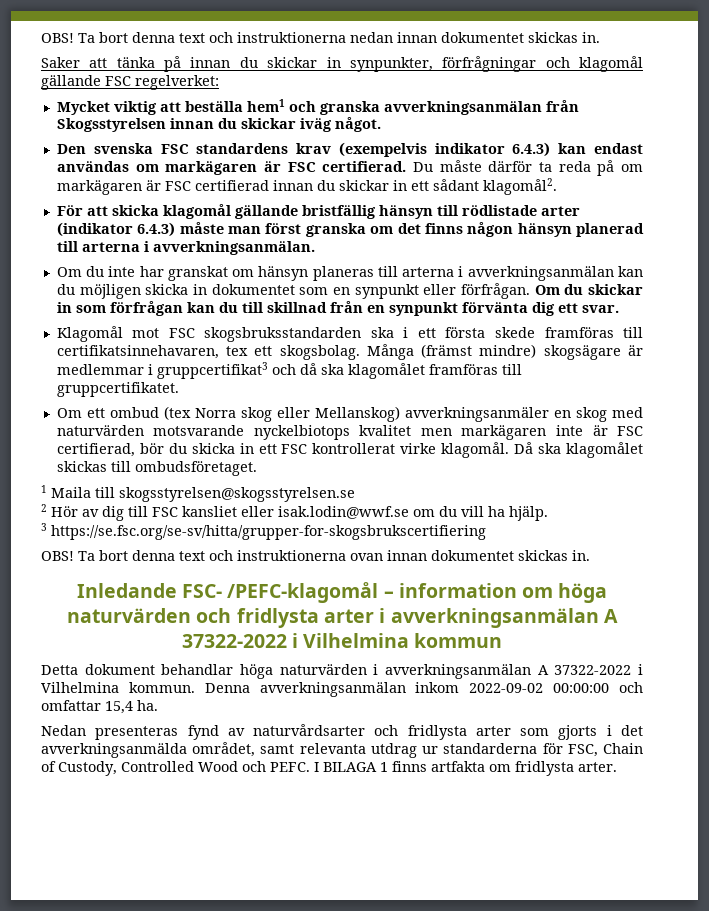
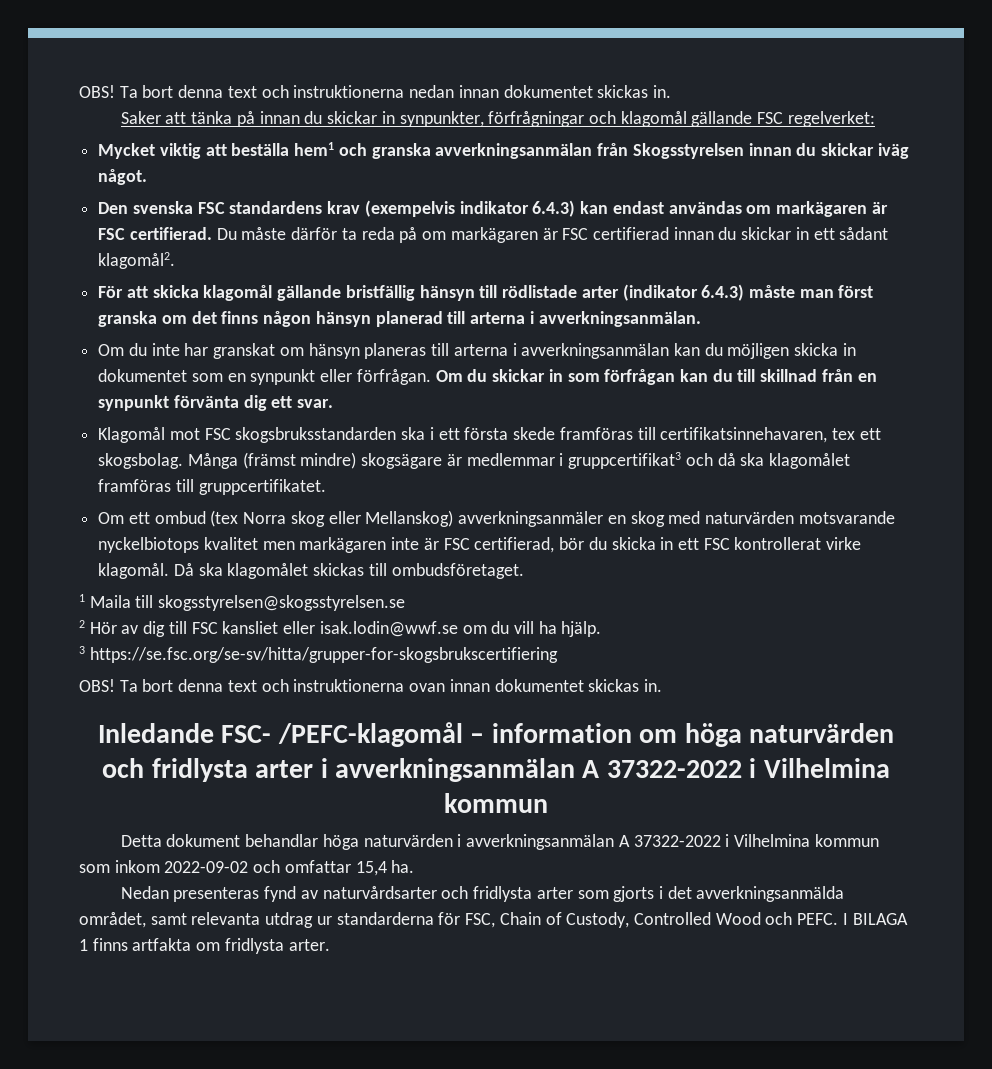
- Detta dokument behandlar höga naturvärden i avverkningsanmälan A 37322-2022 i Vilhelmina kommun. Denna avverkningsanmälan inkom 2022-09-02 00:00:00 och omfattar 15,4 ha.
+ Detta dokument behandlar höga naturvärden i avverkningsanmälan A 37322-2022 i Vilhelmina kommun som inkom 2022-09-02 och omfattar 15,4 ha.

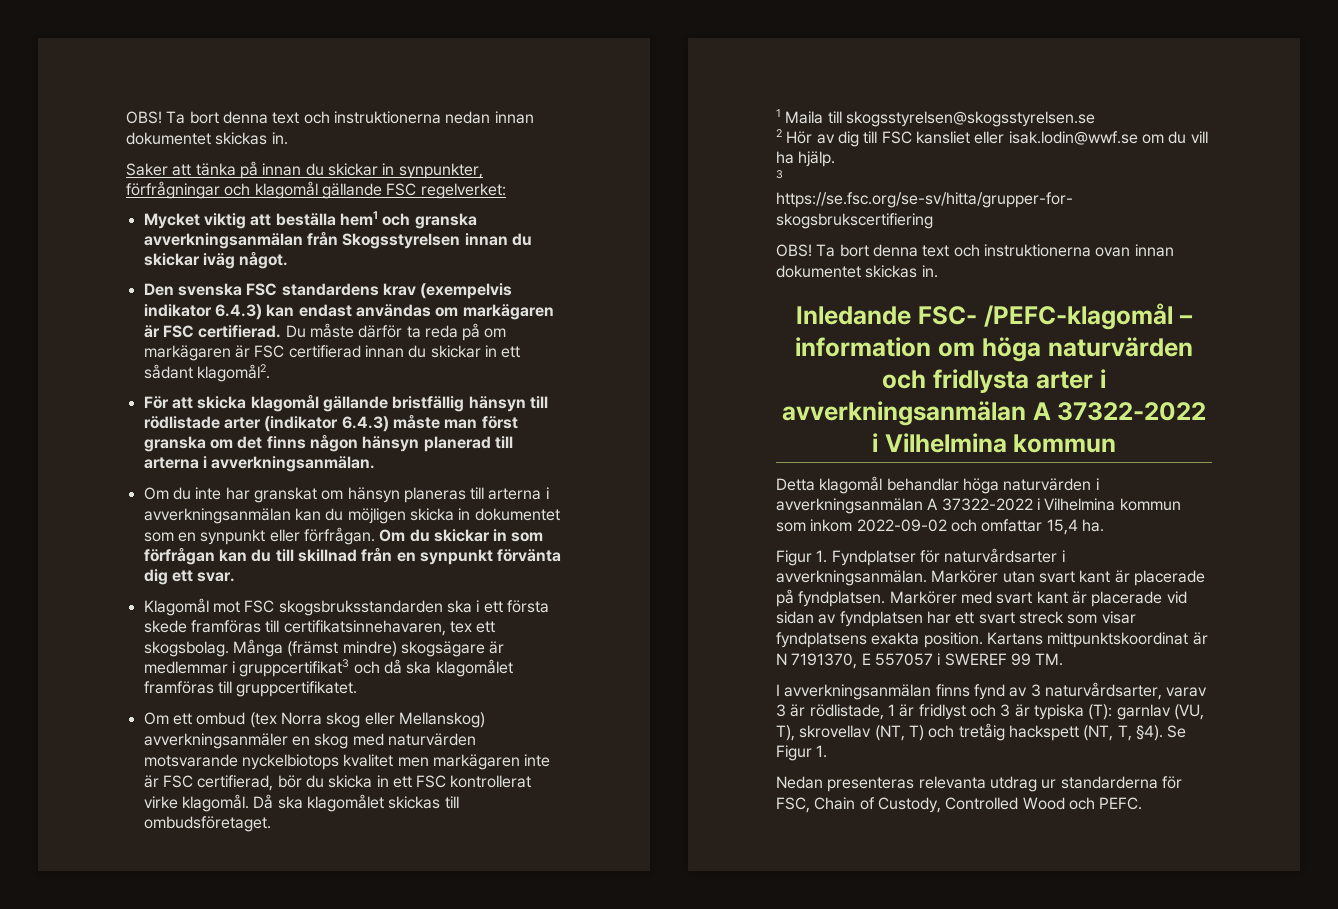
- Detta dokument behandlar höga naturvärden i avverkningsanmälan A 37322-2022 i Vilhelmina kommun som inkom 2022-09-02 och omfattar 15,4 ha.
+ Detta klagomål behandlar höga naturvärden i avverkningsanmälan A 37322-2022 i Vilhelmina kommun som inkom 2022-09-02 och omfattar 15,4 ha.
- Nedan presenteras fynd av naturvårdsarter och fridlysta arter som gjorts i det avverkningsanmälda området, samt relevanta utdrag ur standarderna för FSC, Chain of Custody, Controlled Wood och PEFC. I BILAGA 1 finns artfakta om fridlysta arter.
+ Figur 1. Fyndplatser för naturvårdsarter i avverkningsanmälan. Markörer utan svart kant är placerade på fyndplatsen. Markörer med svart kant är placerade vid sidan av fyndplatsen har ett svart streck som visar fyndplatsens exakta position. Kartans mittpunktskoordinat är N 7191370, E 557057 i SWEREF 99 TM.
+ I avverkningsanmälan finns fynd av 3 naturvårdsarter, varav 3 är rödlistade, 1 är fridlyst och 3 är typiska (T): garnlav (VU, T), skrovellav (NT, T) och tretåig hackspett (NT, T, §4). Se Figur 1.
+ Nedan presenteras relevanta utdrag ur standarderna för FSC, Chain of Custody, Controlled Wood och PEFC.

